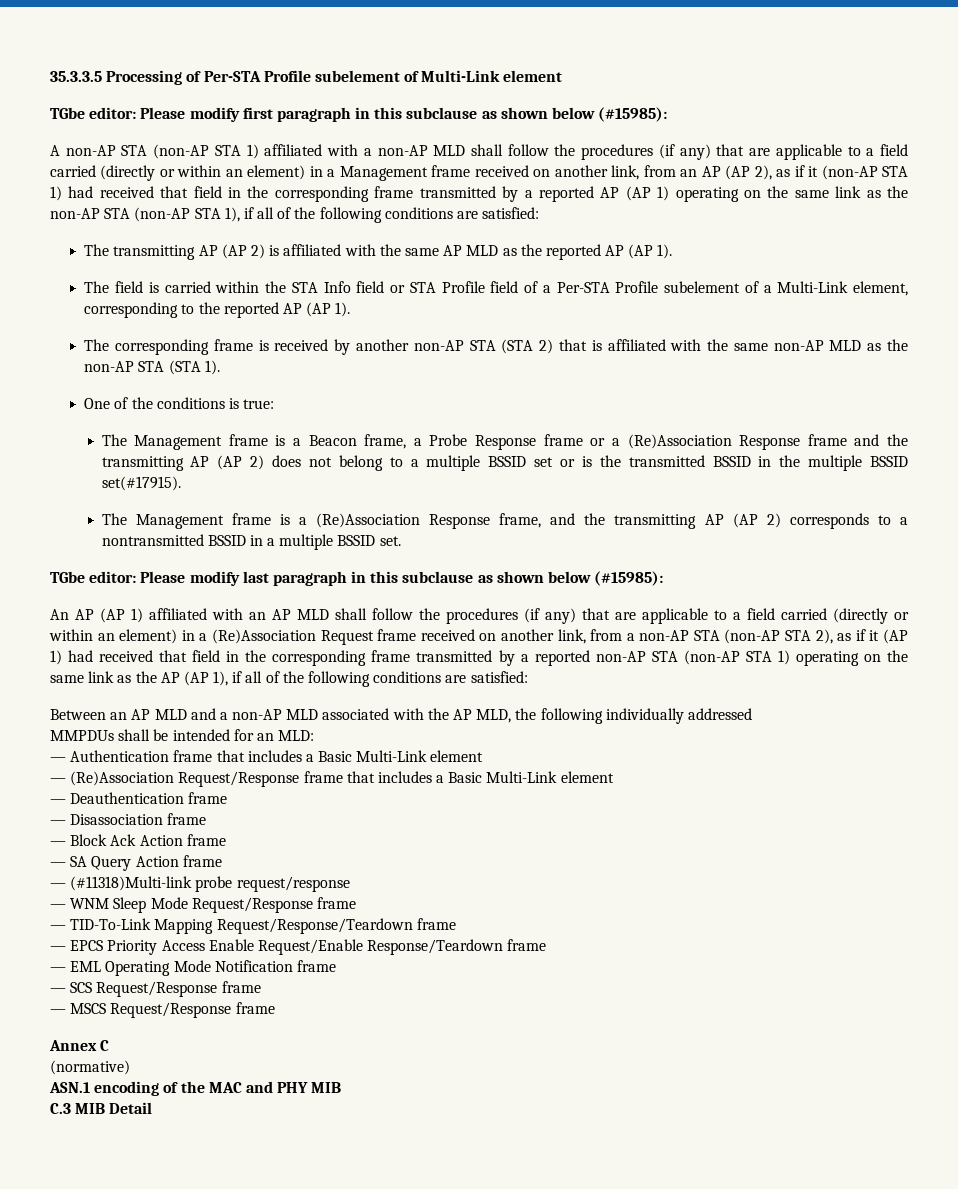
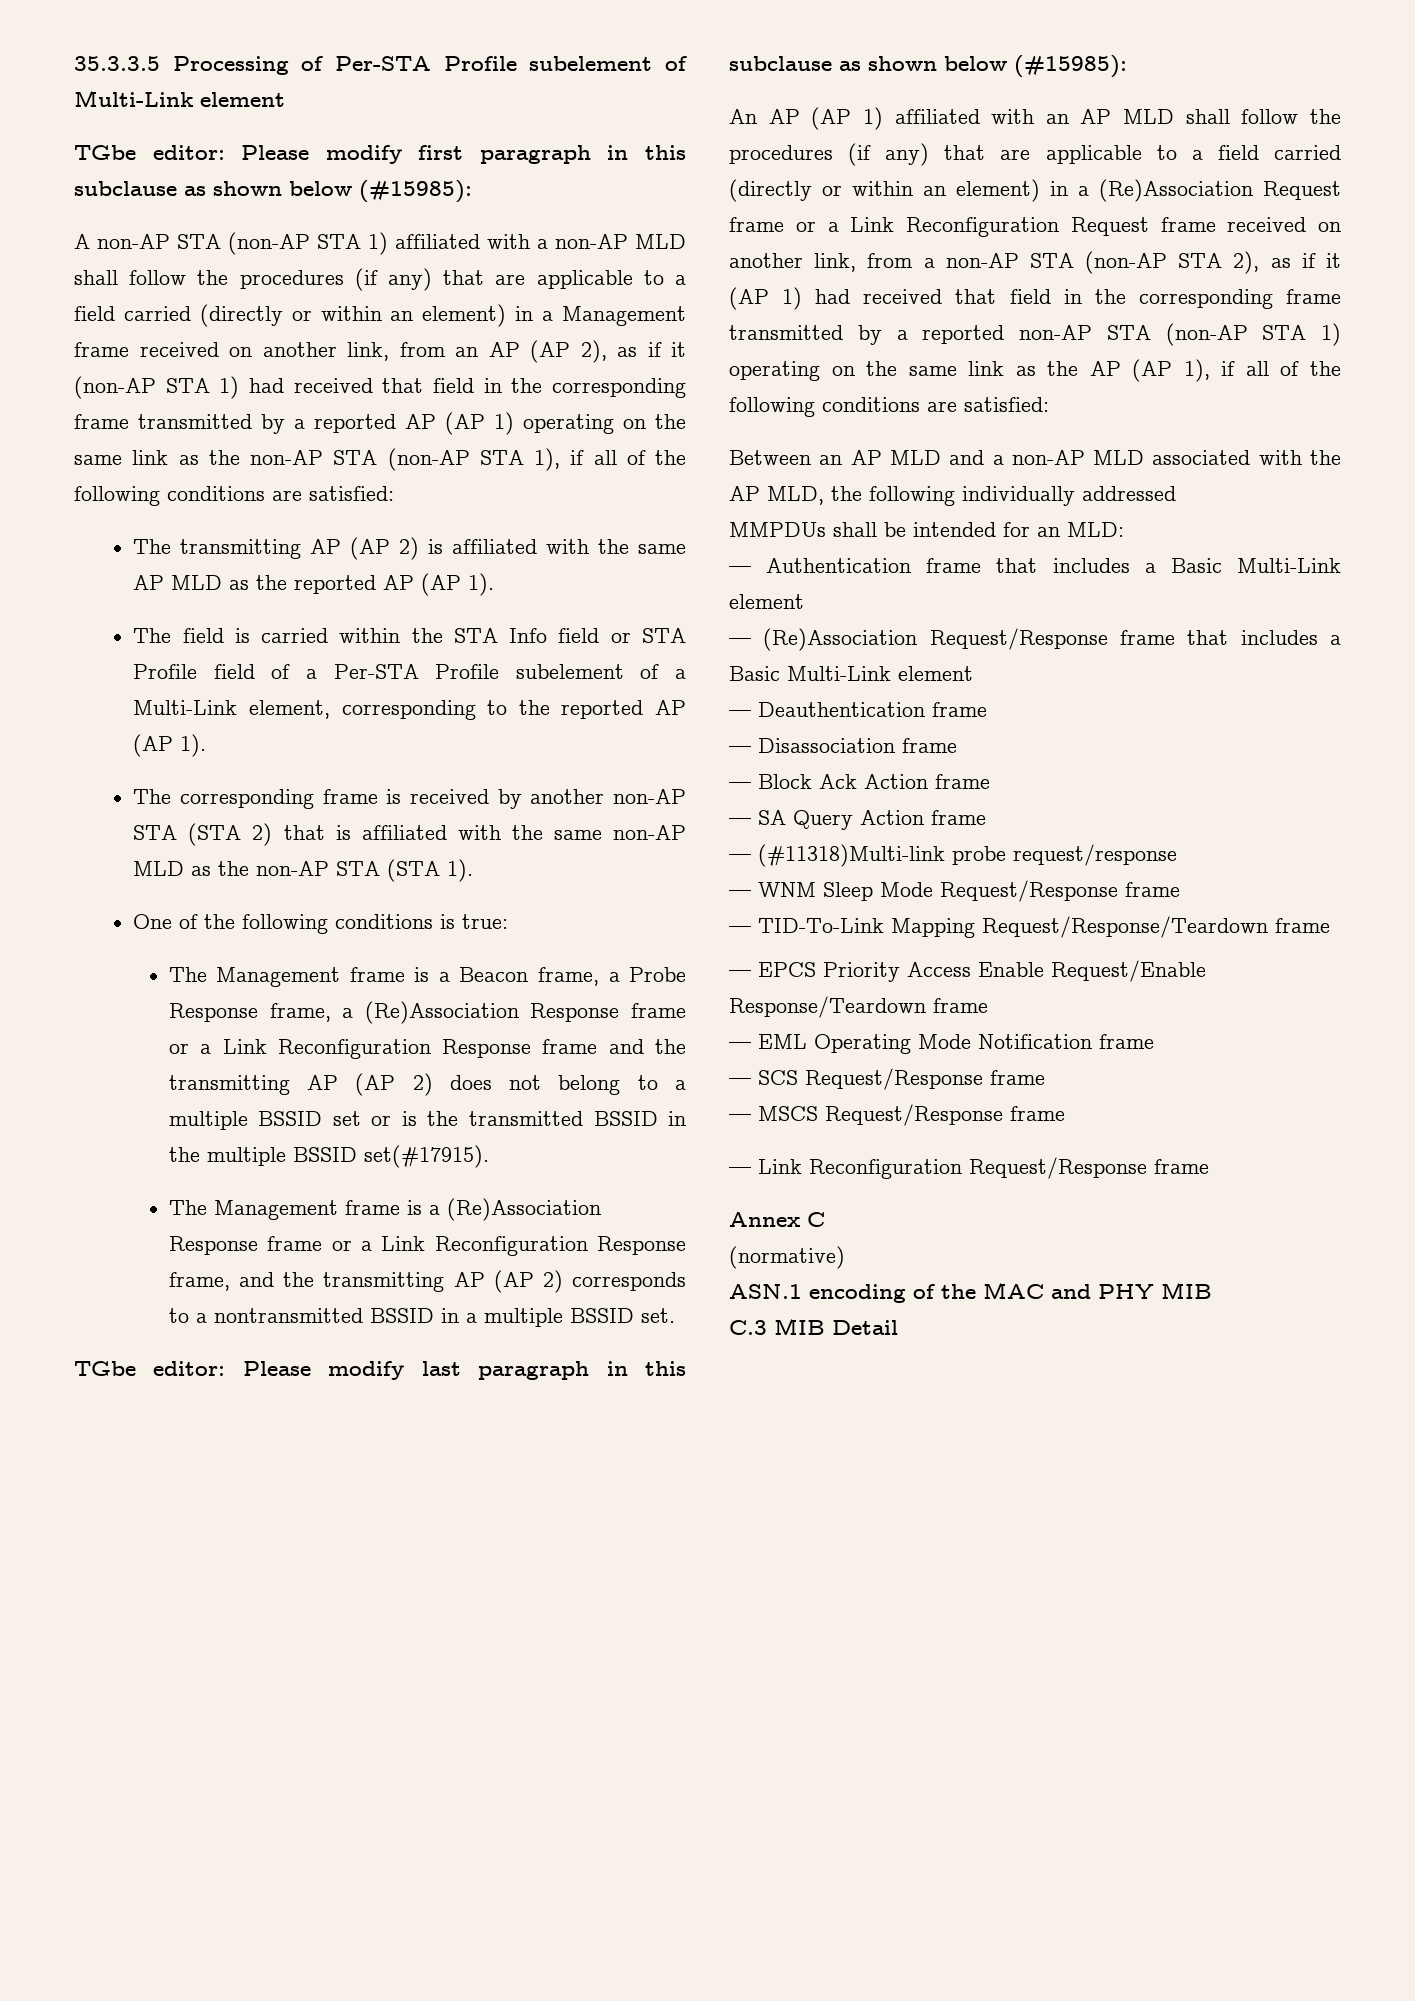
- One of the conditions is true:
+ One of the following conditions is true:
- The Management frame is a Beacon frame, a Probe Response frame or a (Re)Association Response frame and the transmitting AP (AP 2) does not belong to a multiple BSSID set or is the transmitted BSSID in the multiple BSSID set(#17915).
+ The Management frame is a Beacon frame, a Probe Response frame, a (Re)Association Response frame or a Link Reconfiguration Response frame and the transmitting AP (AP 2) does not belong to a multiple BSSID set or is the transmitted BSSID in the multiple BSSID set(#17915).
- The Management frame is a (Re)Association Response frame, and the transmitting AP (AP 2) corresponds to a nontransmitted BSSID in a multiple BSSID set.
+ The Management frame is a (Re)Association Response frame or a Link Reconfiguration Response frame, and the transmitting AP (AP 2) corresponds to a nontransmitted BSSID in a multiple BSSID set.
- An AP (AP 1) affiliated with an AP MLD shall follow the procedures (if any) that are applicable to a field carried (directly or within an element) in a (Re)Association Request frame received on another link, from a non-AP STA (non-AP STA 2), as if it (AP 1) had received that field in the corresponding frame transmitted by a reported non-AP STA (non-AP STA 1) operating on the same link as the AP (AP 1), if all of the following conditions are satisfied:
+ An AP (AP 1) affiliated with an AP MLD shall follow the procedures (if any) that are applicable to a field carried (directly or within an element) in a (Re)Association Request frame or a Link Reconfiguration Request frame received on another link, from a non-AP STA (non-AP STA 2), as if it (AP 1) had received that field in the corresponding frame transmitted by a reported non-AP STA (non-AP STA 1) operating on the same link as the AP (AP 1), if all of the following conditions are satisfied:
+ — Link Reconfiguration Request/Response frame

